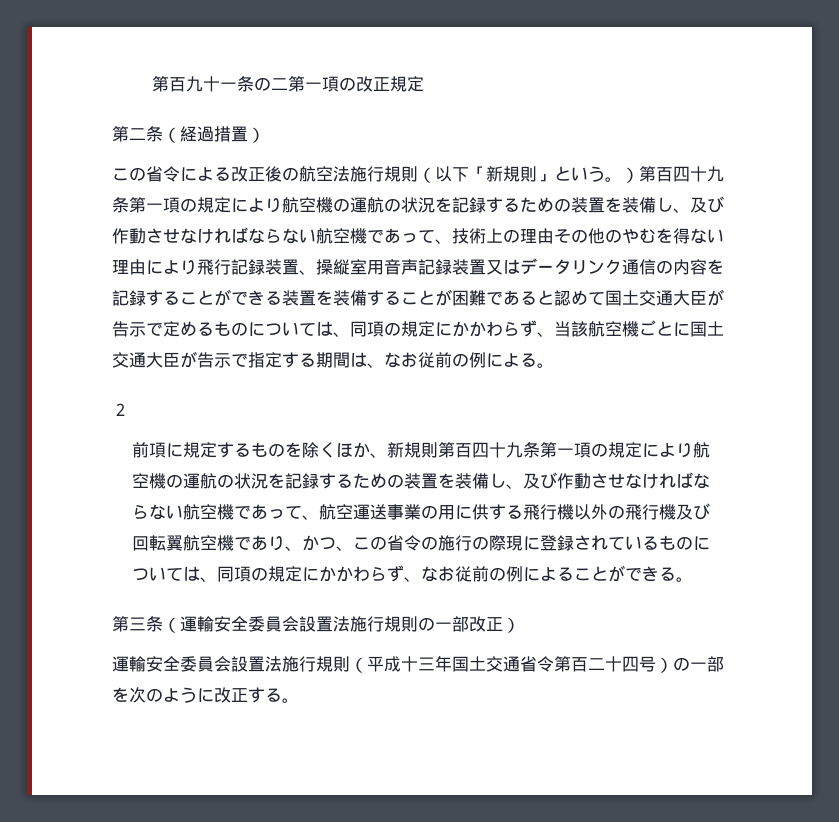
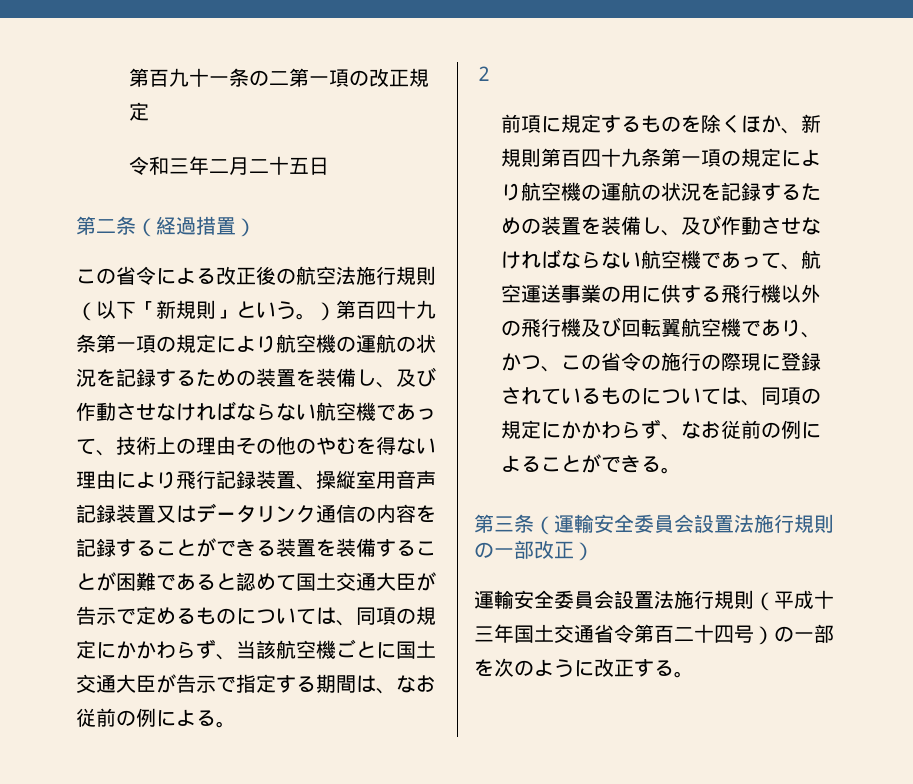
+ 令和三年二月二十五日

